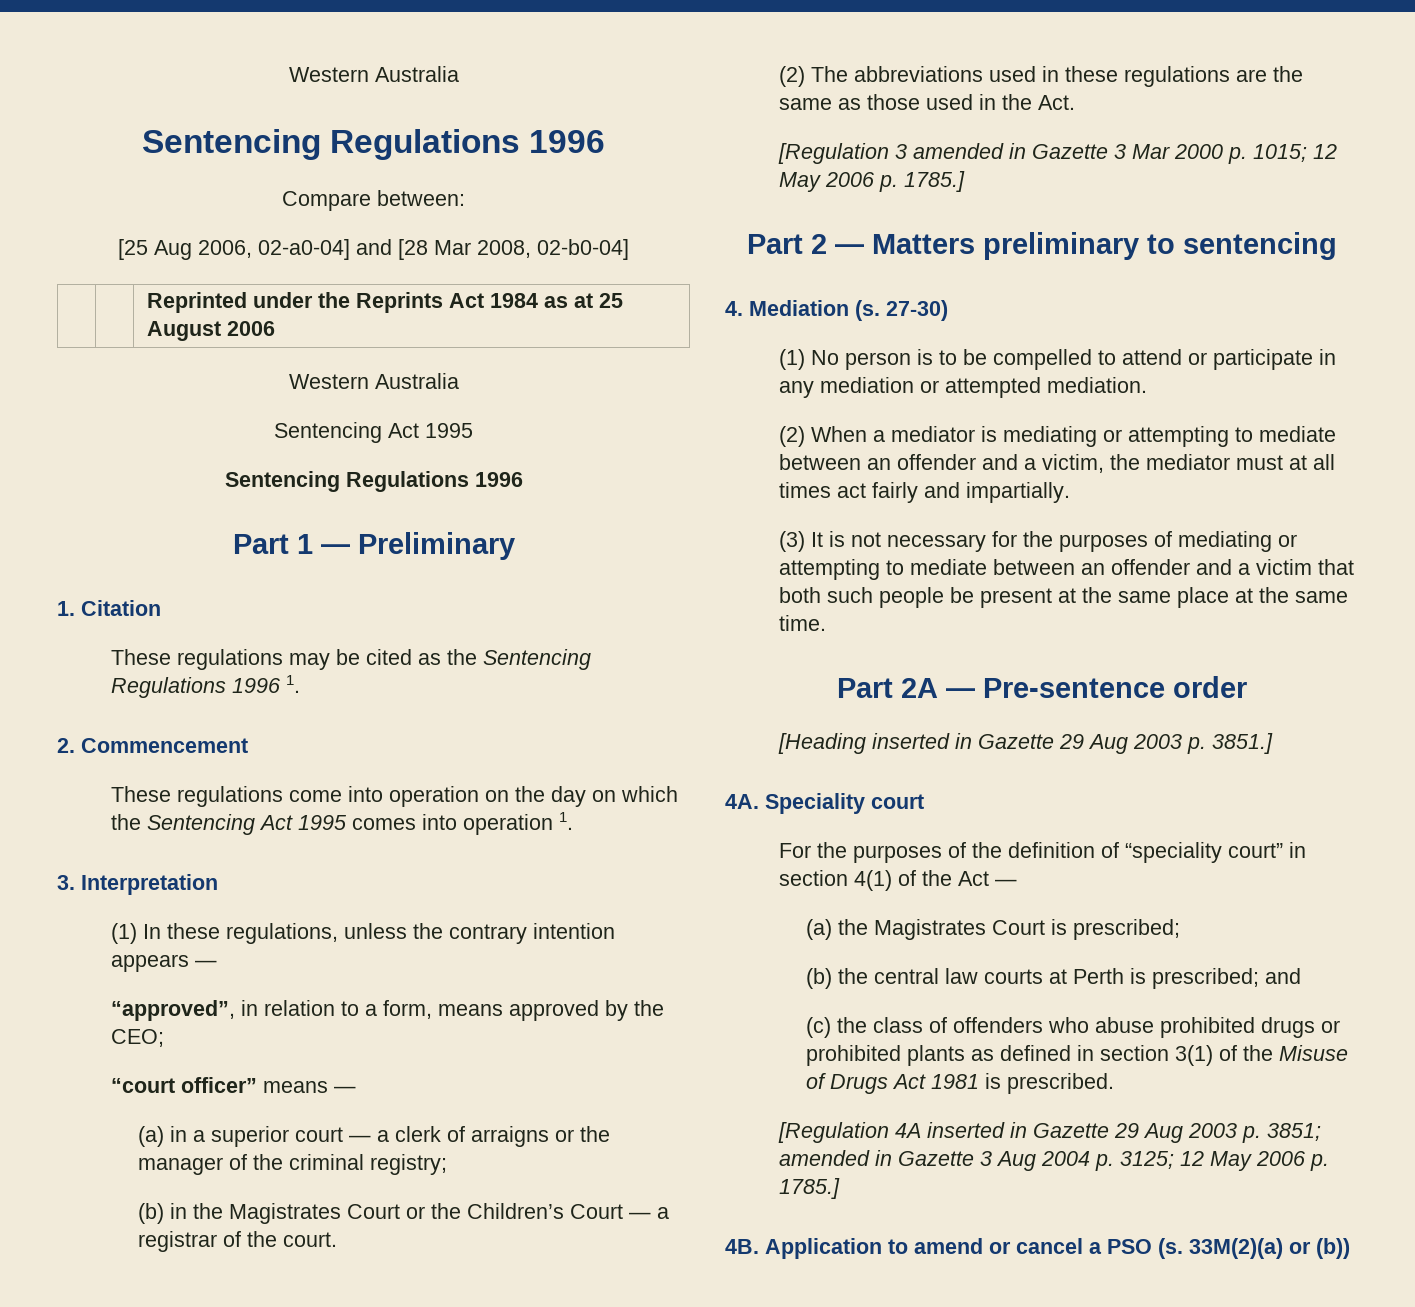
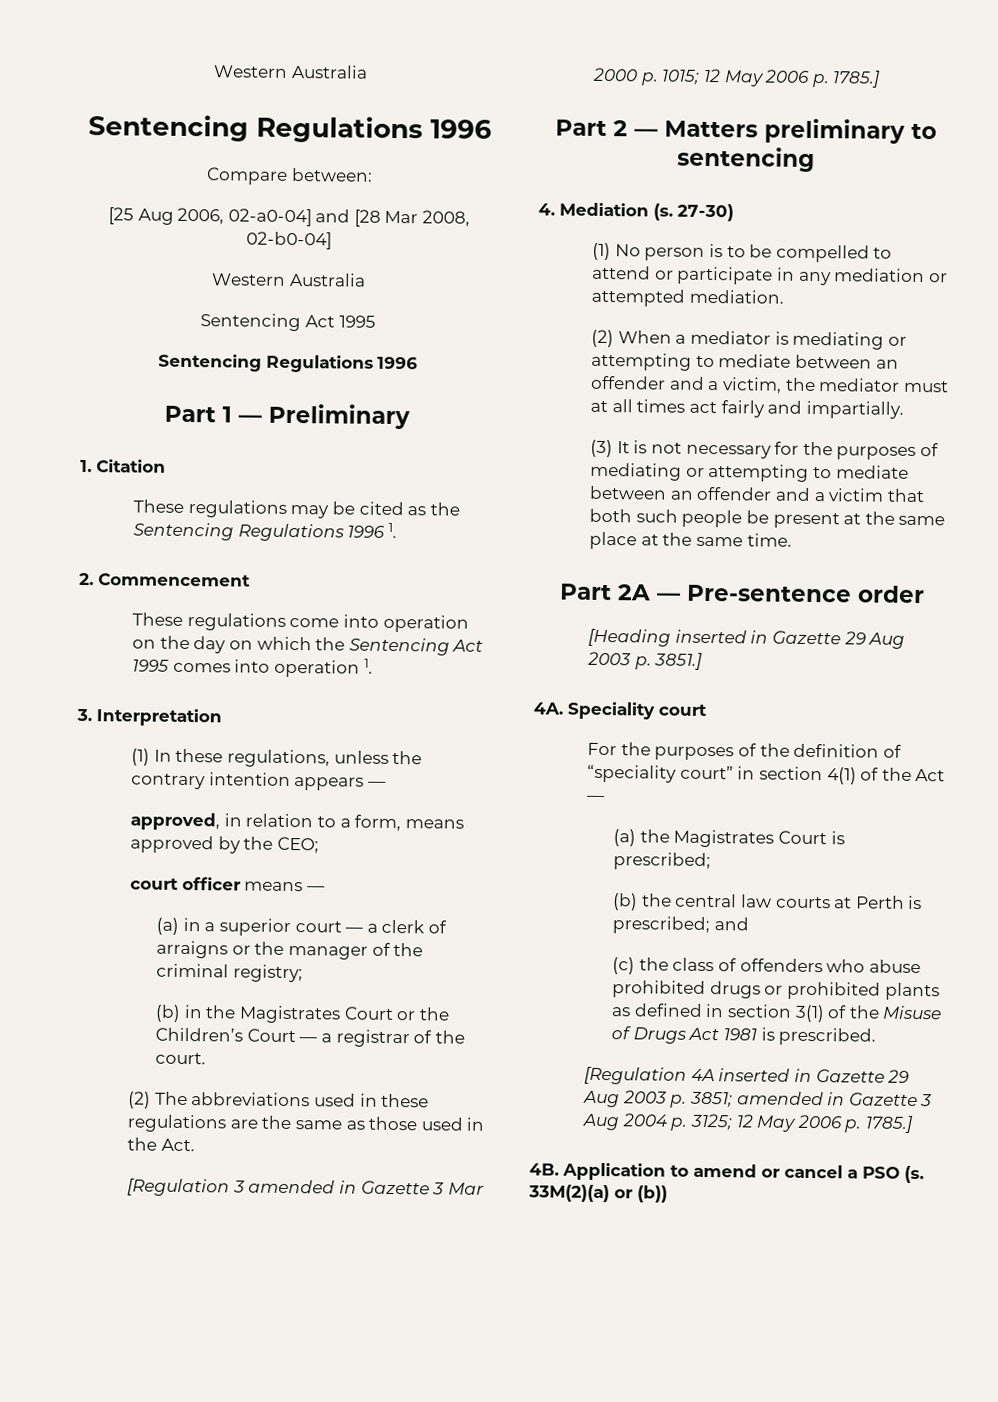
- | | Reprinted under the Reprints Act 1984 as at 25 August 2006
- “approved”, in relation to a form, means approved by the CEO;
+ approved, in relation to a form, means approved by the CEO;
- “court officer” means —
+ court officer means —

